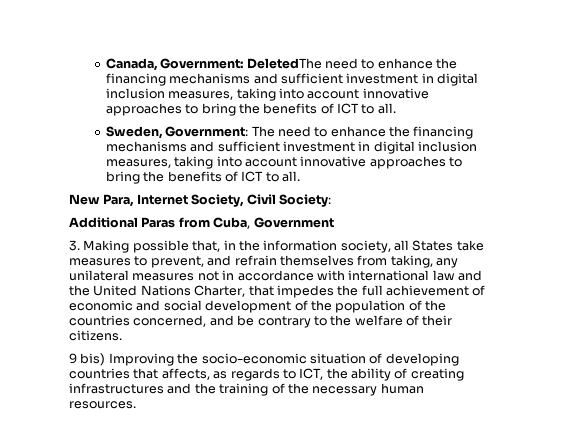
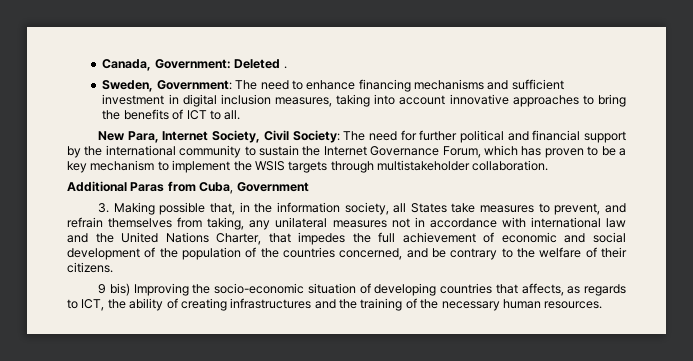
- Canada, Government: DeletedThe need to enhance the financing mechanisms and sufficient investment in digital inclusion measures, taking into account innovative approaches to bring the benefits of ICT to all.
+ Canada, Government: Deleted .
- Sweden, Government: The need to enhance the financing mechanisms and sufficient investment in digital inclusion measures, taking into account innovative approaches to bring the benefits of ICT to all.
+ Sweden, Government: The need to enhance financing mechanisms and sufficient investment in digital inclusion measures, taking into account innovative approaches to bring the benefits of ICT to all.
- New Para, Internet Society, Civil Society:
+ New Para, Internet Society, Civil Society: The need for further political and financial support by the international community to sustain the Internet Governance Forum, which has proven to be a key mechanism to implement the WSIS targets through multistakeholder collaboration.

